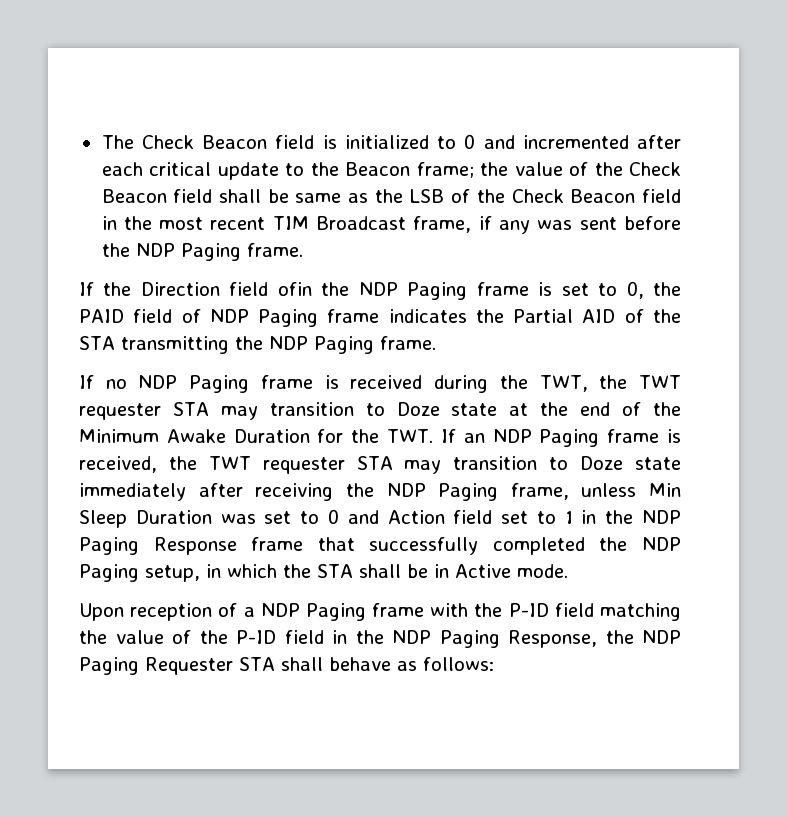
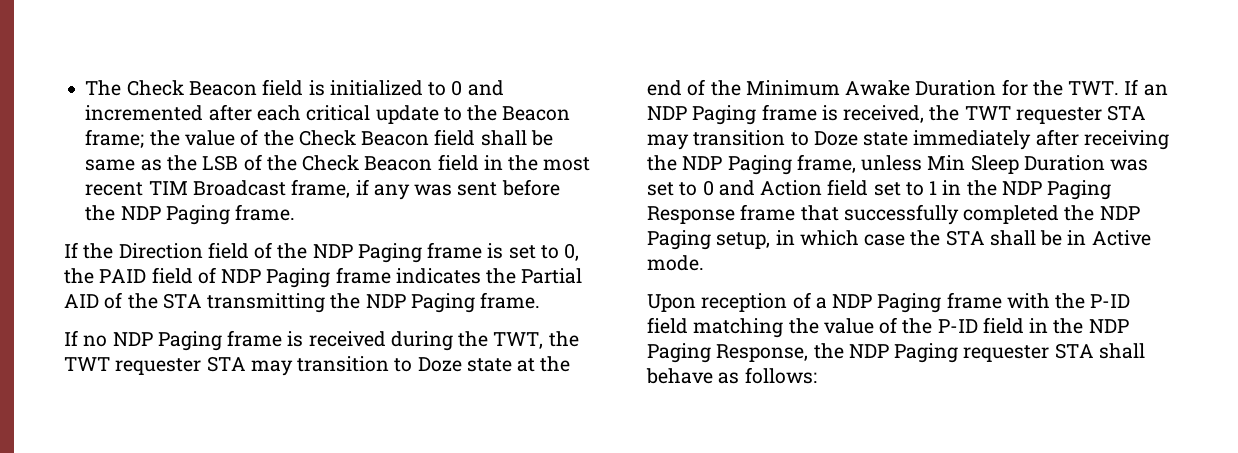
- If the Direction field ofin the NDP Paging frame is set to 0, the PAID field of NDP Paging frame indicates the Partial AID of the STA transmitting the NDP Paging frame.
+ If the Direction field of the NDP Paging frame is set to 0, the PAID field of NDP Paging frame indicates the Partial AID of the STA transmitting the NDP Paging frame.
- If no NDP Paging frame is received during the TWT, the TWT requester STA may transition to Doze state at the end of the Minimum Awake Duration for the TWT. If an NDP Paging frame is received, the TWT requester STA may transition to Doze state immediately after receiving the NDP Paging frame, unless Min Sleep Duration was set to 0 and Action field set to 1 in the NDP Paging Response frame that successfully completed the NDP Paging setup, in which the STA shall be in Active mode.
+ If no NDP Paging frame is received during the TWT, the TWT requester STA may transition to Doze state at the end of the Minimum Awake Duration for the TWT. If an NDP Paging frame is received, the TWT requester STA may transition to Doze state immediately after receiving the NDP Paging frame, unless Min Sleep Duration was set to 0 and Action field set to 1 in the NDP Paging Response frame that successfully completed the NDP Paging setup, in which case the STA shall be in Active mode.
- Upon reception of a NDP Paging frame with the P-ID field matching the value of the P-ID field in the NDP Paging Response, the NDP Paging Requester STA shall behave as follows:
+ Upon reception of a NDP Paging frame with the P-ID field matching the value of the P-ID field in the NDP Paging Response, the NDP Paging requester STA shall behave as follows:

